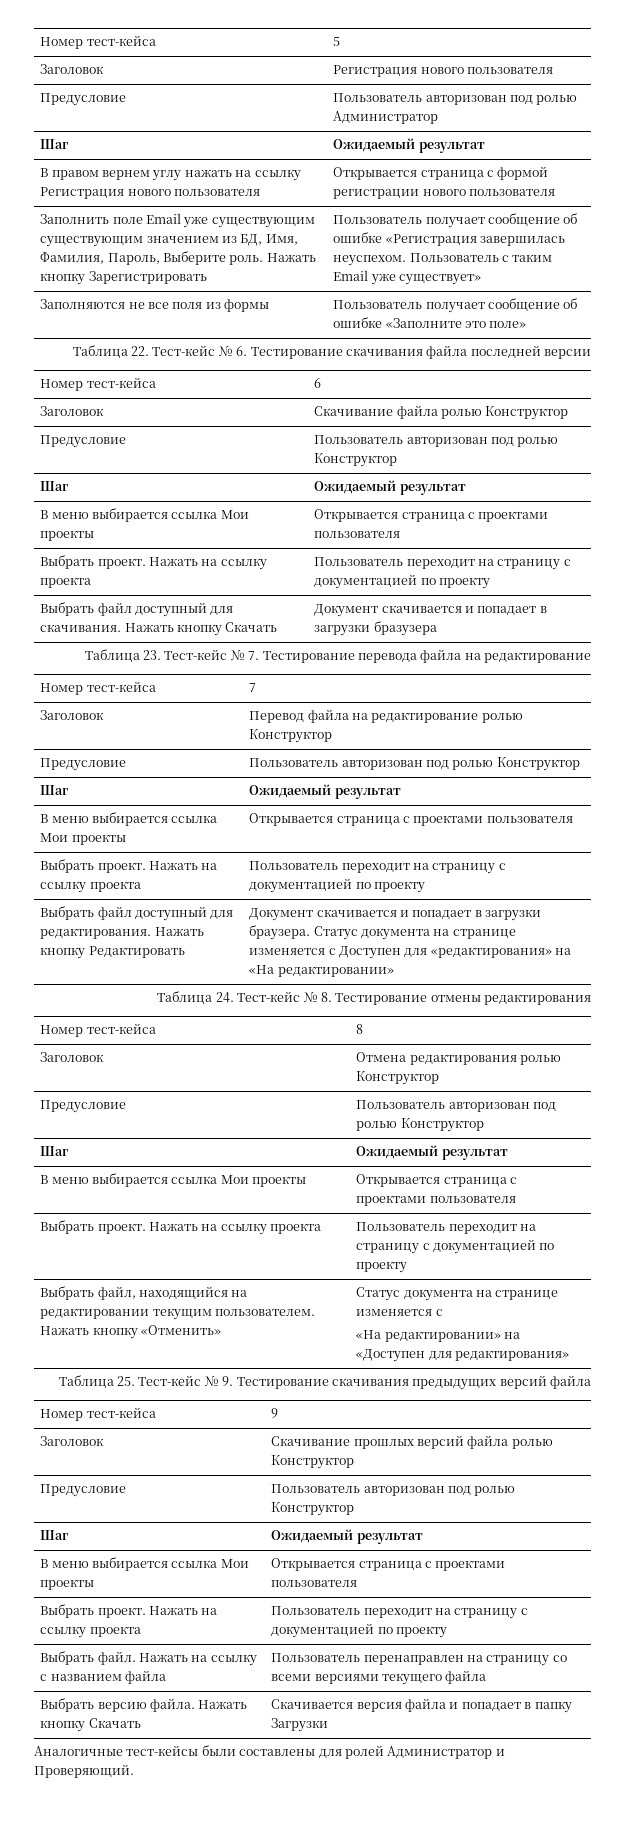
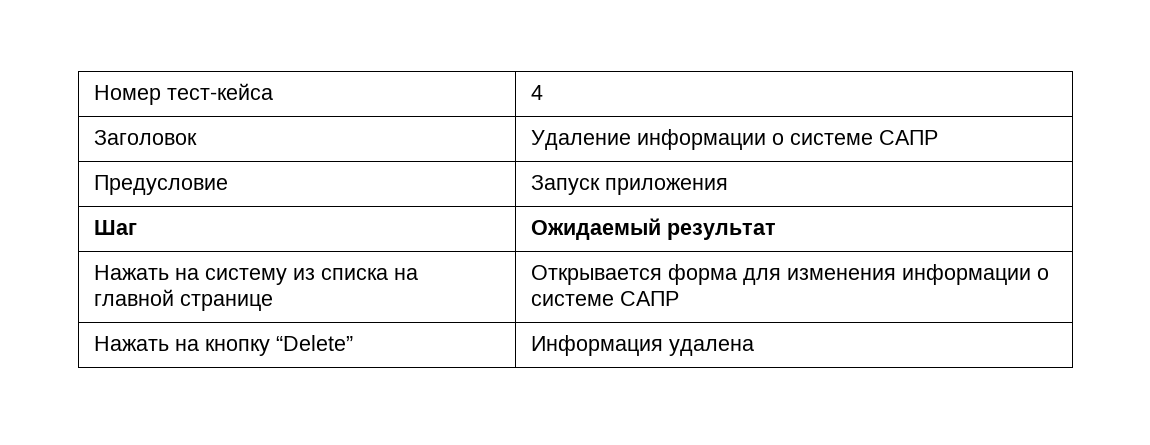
- Номер тест-кейса | 5
- Заголовок | Регистрация нового пользователя
- Предусловие | Пользователь авторизован под ролью Администратор
+ Номер тест-кейса | 4
+ Заголовок | Удаление информации о системе САПР
+ Предусловие | Запуск приложения
  Шаг | Ожидаемый результат
- В правом вернем углу нажать на ссылку Регистрация нового пользователя | Открывается страница с формой регистрации нового пользователя
- Заполнить поле Email уже существующим существующим значением из БД, Имя, Фамилия, Пароль, Выберите роль. Нажать кнопку Зарегистрировать | Пользователь получает сообщение об ошибке «Регистрация завершилась неуспехом. Пользователь с таким Email уже существует»
- Заполняются не все поля из формы | Пользователь получает сообщение об ошибке «Заполните это поле»
- Таблица 22. Тест-кейс № 6. Тестирование скачивания файла последней версии
- Номер тест-кейса | 6
- Заголовок | Скачивание файла ролью Конструктор
- Предусловие | Пользователь авторизован под ролью Конструктор
- Шаг | Ожидаемый результат
- В меню выбирается ссылка Мои проекты | Открывается страница с проектами пользователя
- Выбрать проект. Нажать на ссылку проекта | Пользователь переходит на страницу с документацией по проекту
- Выбрать файл доступный для скачивания. Нажать кнопку Скачать | Документ скачивается и попадает в загрузки бразузера
- Таблица 23. Тест-кейс № 7. Тестирование перевода файла на редактирование
- Номер тест-кейса | 7
- Заголовок | Перевод файла на редактирование ролью Конструктор
- Предусловие | Пользователь авторизован под ролью Конструктор
- Шаг | Ожидаемый результат
- В меню выбирается ссылка Мои проекты | Открывается страница с проектами пользователя
- Выбрать проект. Нажать на ссылку проекта | Пользователь переходит на страницу с документацией по проекту
- Выбрать файл доступный для редактирования. Нажать кнопку Редактировать | Документ скачивается и попадает в загрузки браузера. Статус документа на странице изменяется с Доступен для «редактирования» на «На редактировании»
- Таблица 24. Тест-кейс № 8. Тестирование отмены редактирования
- Номер тест-кейса | 8
- Заголовок | Отмена редактирования ролью Конструктор
- Предусловие | Пользователь авторизован под ролью Конструктор
- Шаг | Ожидаемый результат
- В меню выбирается ссылка Мои проекты | Открывается страница с проектами пользователя
- Выбрать проект. Нажать на ссылку проекта | Пользователь переходит на страницу с документацией по проекту
- Выбрать файл, находящийся на редактировании текущим пользователем. Нажать кнопку «Отменить» | Статус документа на странице изменяется с
- «На редактировании» на «Доступен для редактирования»
- Таблица 25. Тест-кейс № 9. Тестирование скачивания предыдущих версий файла
- Номер тест-кейса | 9
- Заголовок | Скачивание прошлых версий файла ролью Конструктор
- Предусловие | Пользователь авторизован под ролью Конструктор
- Шаг | Ожидаемый результат
- В меню выбирается ссылка Мои проекты | Открывается страница с проектами пользователя
- Выбрать проект. Нажать на ссылку проекта | Пользователь переходит на страницу с документацией по проекту
- Выбрать файл. Нажать на ссылку с названием файла | Пользователь перенаправлен на страницу со всеми версиями текущего файла
- Выбрать версию файла. Нажать кнопку Скачать | Скачивается версия файла и попадает в папку Загрузки
- Аналогичные тест-кейсы были составлены для ролей Администратор и Проверяющий.
+ Нажать на систему из списка на главной странице | Открывается форма для изменения информации о системе САПР
+ Нажать на кнопку “Delete” | Информация удалена

